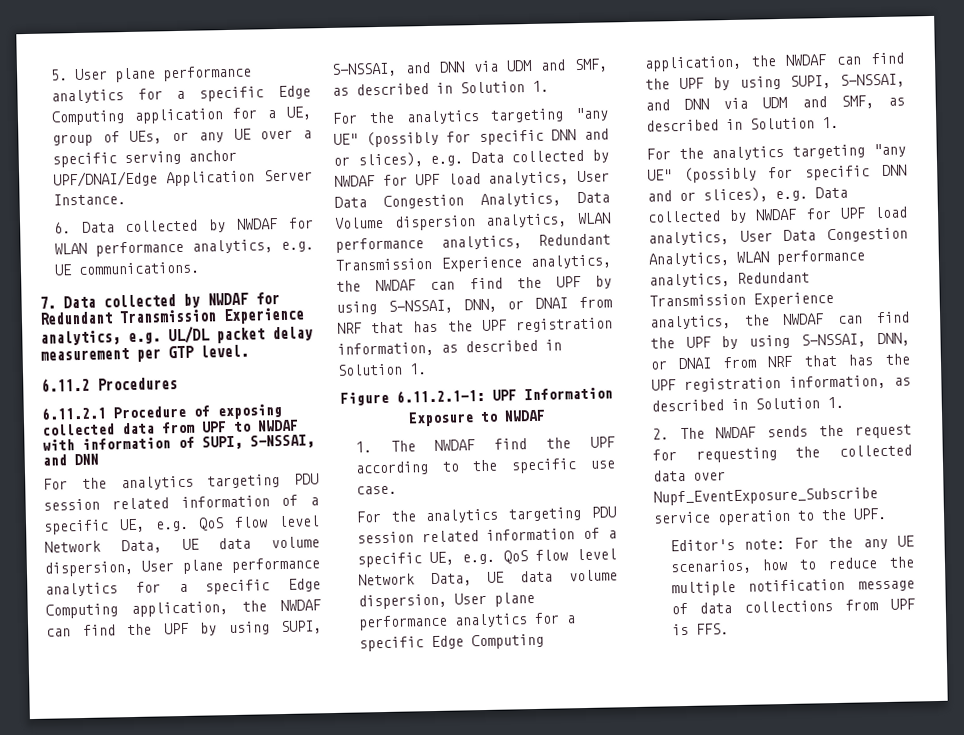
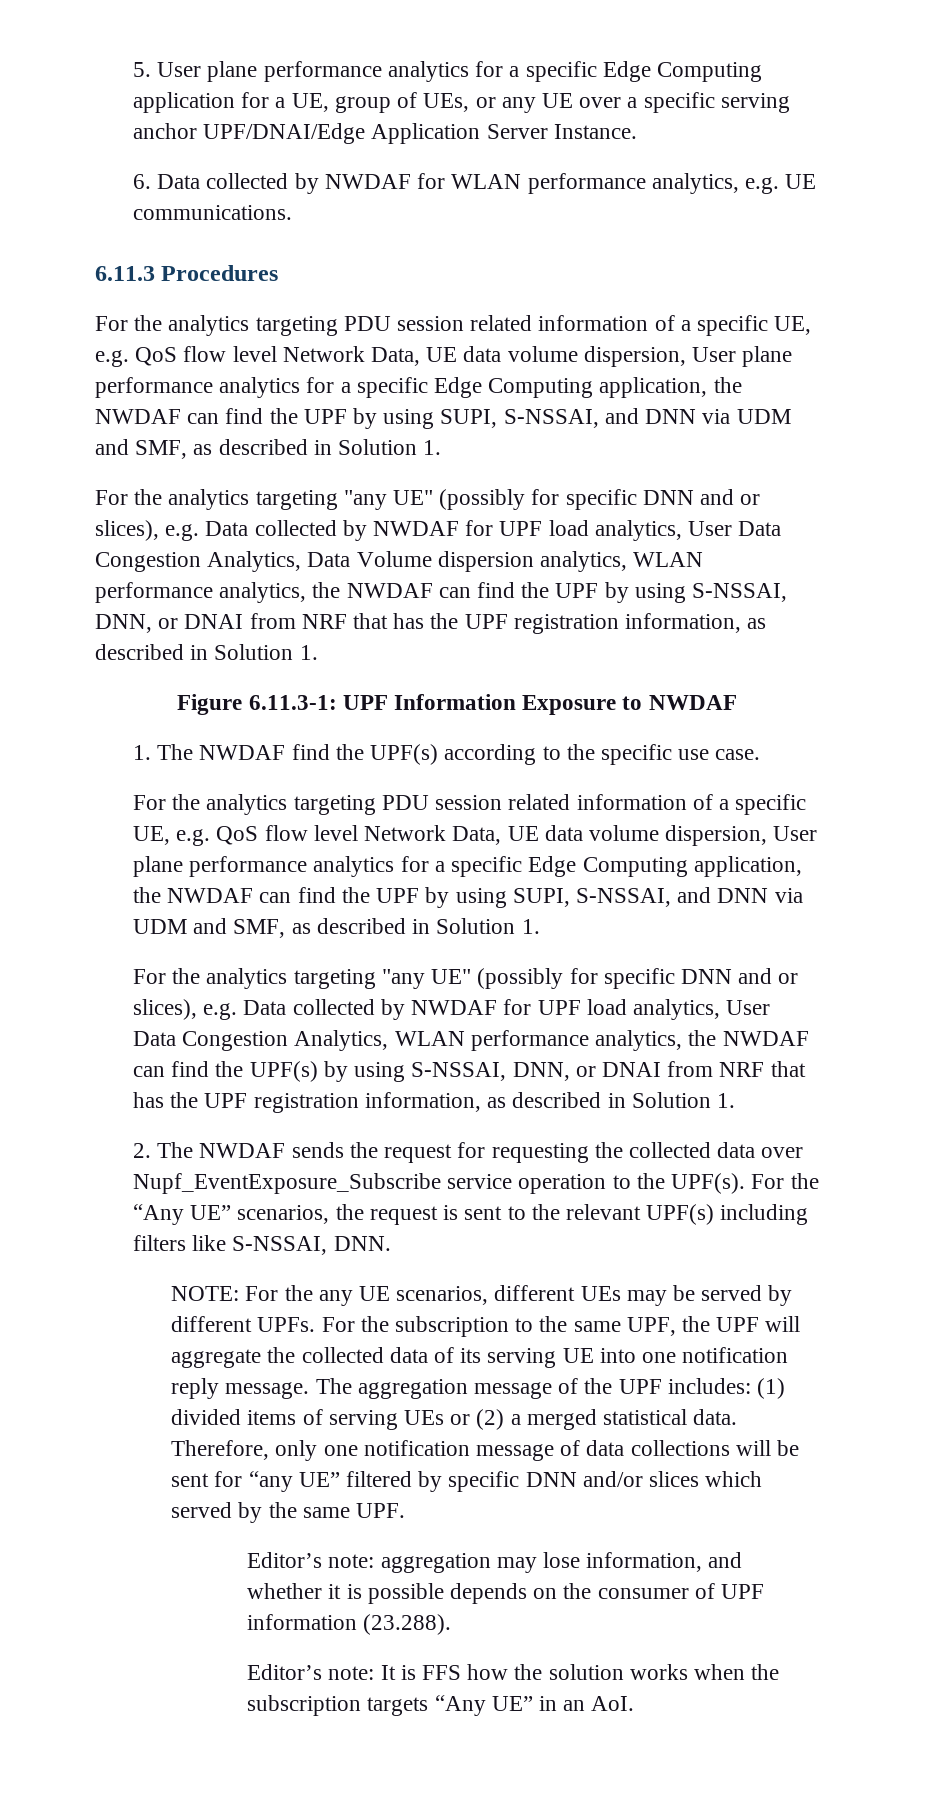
- 7. Data collected by NWDAF for Redundant Transmission Experience analytics, e.g. UL/DL packet delay measurement per GTP level.
- 6.11.2 Procedures
- 6.11.2.1 Procedure of exposing collected data from UPF to NWDAF with information of SUPI, S-NSSAI, and DNN
+ 6.11.3 Procedures
- For the analytics targeting "any UE" (possibly for specific DNN and or slices), e.g. Data collected by NWDAF for UPF load analytics, User Data Congestion Analytics, Data Volume dispersion analytics, WLAN performance analytics, Redundant Transmission Experience analytics, the NWDAF can find the UPF by using S-NSSAI, DNN, or DNAI from NRF that has the UPF registration information, as described in Solution 1.
+ For the analytics targeting "any UE" (possibly for specific DNN and or slices), e.g. Data collected by NWDAF for UPF load analytics, User Data Congestion Analytics, Data Volume dispersion analytics, WLAN performance analytics, the NWDAF can find the UPF by using S-NSSAI, DNN, or DNAI from NRF that has the UPF registration information, as described in Solution 1.
- Figure 6.11.2.1-1: UPF Information Exposure to NWDAF
+ Figure 6.11.3-1: UPF Information Exposure to NWDAF
- 1. The NWDAF find the UPF according to the specific use case.
+ 1. The NWDAF find the UPF(s) according to the specific use case.
- For the analytics targeting "any UE" (possibly for specific DNN and or slices), e.g. Data collected by NWDAF for UPF load analytics, User Data Congestion Analytics, WLAN performance analytics, Redundant Transmission Experience analytics, the NWDAF can find the UPF by using S-NSSAI, DNN, or DNAI from NRF that has the UPF registration information, as described in Solution 1.
+ For the analytics targeting "any UE" (possibly for specific DNN and or slices), e.g. Data collected by NWDAF for UPF load analytics, User Data Congestion Analytics, WLAN performance analytics, the NWDAF can find the UPF(s) by using S-NSSAI, DNN, or DNAI from NRF that has the UPF registration information, as described in Solution 1.
- 2. The NWDAF sends the request for requesting the collected data over Nupf_EventExposure_Subscribe service operation to the UPF.
- Editor's note: For the any UE scenarios, how to reduce the multiple notification message of data collections from UPF is FFS.
+ 2. The NWDAF sends the request for requesting the collected data over Nupf_EventExposure_Subscribe service operation to the UPF(s). For the “Any UE” scenarios, the request is sent to the relevant UPF(s) including filters like S-NSSAI, DNN.
+ NOTE: For the any UE scenarios, different UEs may be served by different UPFs. For the subscription to the same UPF, the UPF will aggregate the collected data of its serving UE into one notification reply message. The aggregation message of the UPF includes: (1) divided items of serving UEs or (2) a merged statistical data. Therefore, only one notification message of data collections will be sent for “any UE” filtered by specific DNN and/or slices which served by the same UPF.
+ Editor’s note: aggregation may lose information, and whether it is possible depends on the consumer of UPF information (23.288).
+ Editor’s note: It is FFS how the solution works when the subscription targets “Any UE” in an AoI.

